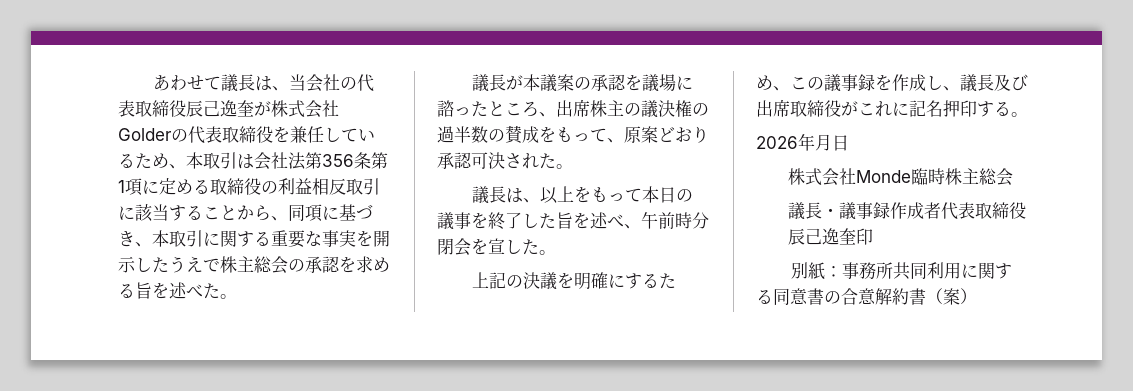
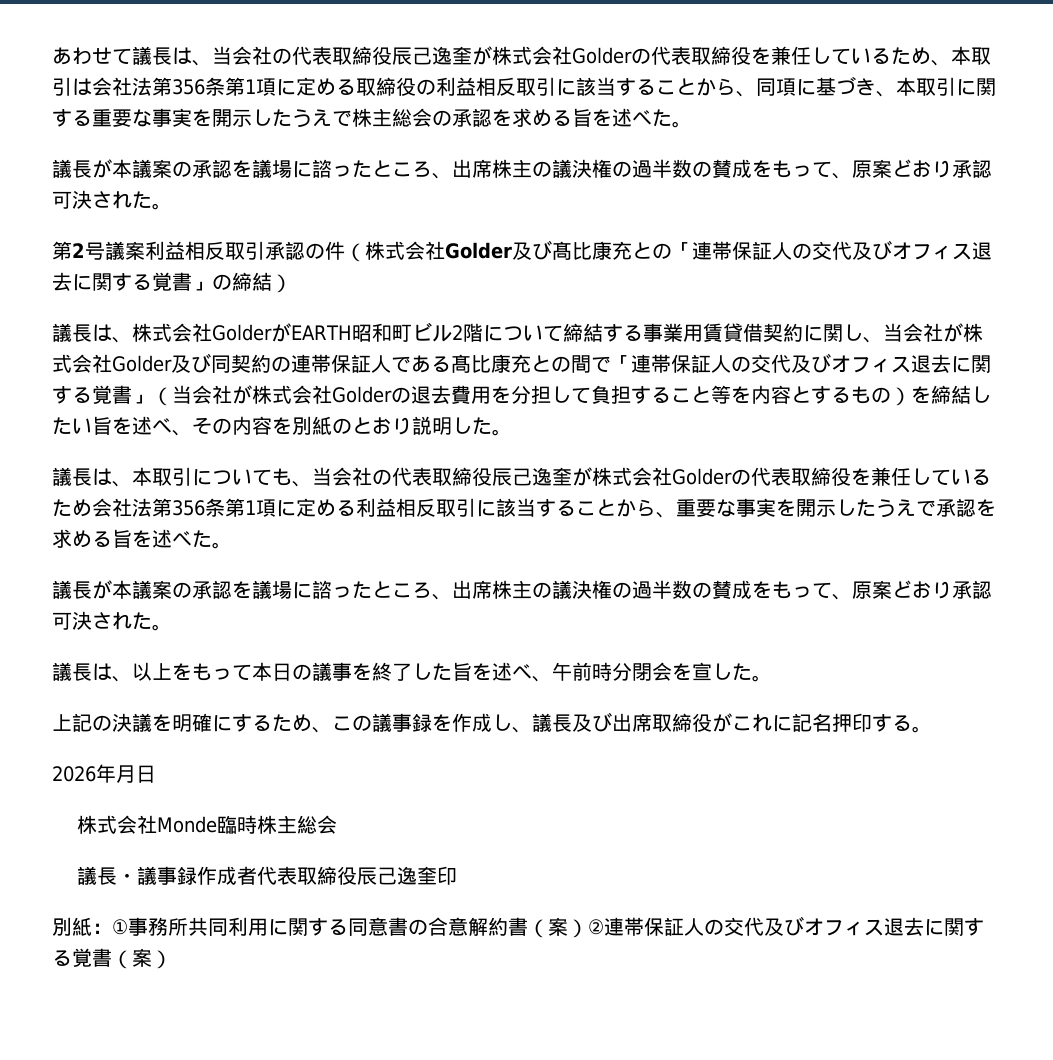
+ 第2号議案利益相反取引承認の件（株式会社Golder及び髙比康充との「連帯保証人の交代及びオフィス退去に関する覚書」の締結）
+ 議長は、株式会社GolderがEARTH昭和町ビル2階について締結する事業用賃貸借契約に関し、当会社が株式会社Golder及び同契約の連帯保証人である髙比康充との間で「連帯保証人の交代及びオフィス退去に関する覚書」（当会社が株式会社Golderの退去費用を分担して負担すること等を内容とするもの）を締結したい旨を述べ、その内容を別紙のとおり説明した。
+ 議長は、本取引についても、当会社の代表取締役辰己逸奎が株式会社Golderの代表取締役を兼任しているため会社法第356条第1項に定める利益相反取引に該当することから、重要な事実を開示したうえで承認を求める旨を述べた。
+ 議長が本議案の承認を議場に諮ったところ、出席株主の議決権の過半数の賛成をもって、原案どおり承認可決された。
- 別紙：事務所共同利用に関する同意書の合意解約書（案）
+ 別紙：①事務所共同利用に関する同意書の合意解約書（案）②連帯保証人の交代及びオフィス退去に関する覚書（案）

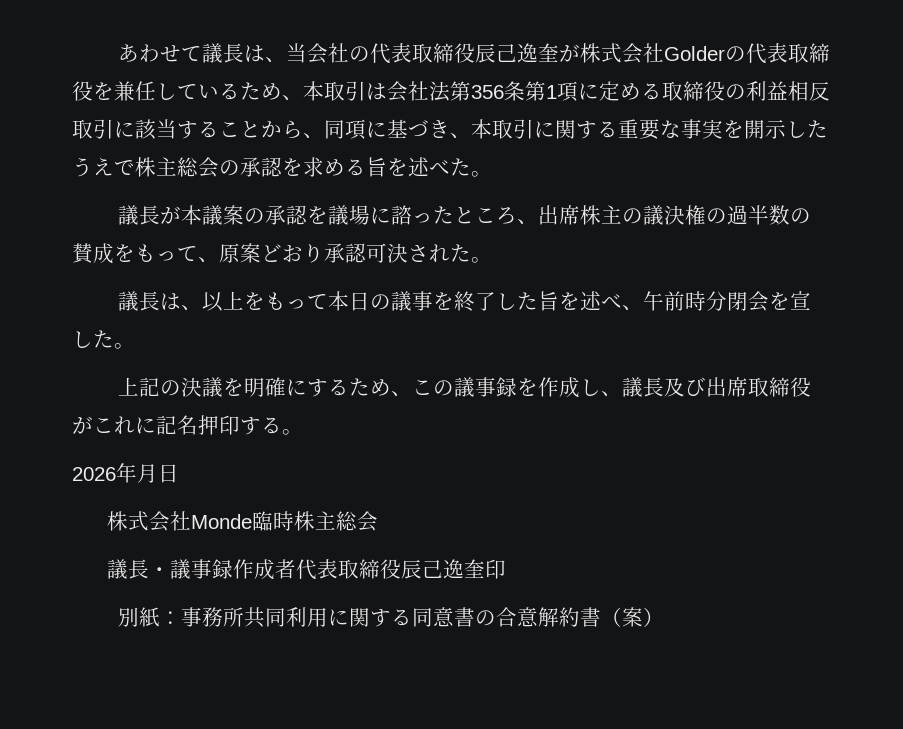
- 第2号議案利益相反取引承認の件（株式会社Golder及び髙比康充との「連帯保証人の交代及びオフィス退去に関する覚書」の締結）
- 議長は、株式会社GolderがEARTH昭和町ビル2階について締結する事業用賃貸借契約に関し、当会社が株式会社Golder及び同契約の連帯保証人である髙比康充との間で「連帯保証人の交代及びオフィス退去に関する覚書」（当会社が株式会社Golderの退去費用を分担して負担すること等を内容とするもの）を締結したい旨を述べ、その内容を別紙のとおり説明した。
- 議長は、本取引についても、当会社の代表取締役辰己逸奎が株式会社Golderの代表取締役を兼任しているため会社法第356条第1項に定める利益相反取引に該当することから、重要な事実を開示したうえで承認を求める旨を述べた。
- 議長が本議案の承認を議場に諮ったところ、出席株主の議決権の過半数の賛成をもって、原案どおり承認可決された。
- 別紙：①事務所共同利用に関する同意書の合意解約書（案）②連帯保証人の交代及びオフィス退去に関する覚書（案）
+ 別紙：事務所共同利用に関する同意書の合意解約書（案）

